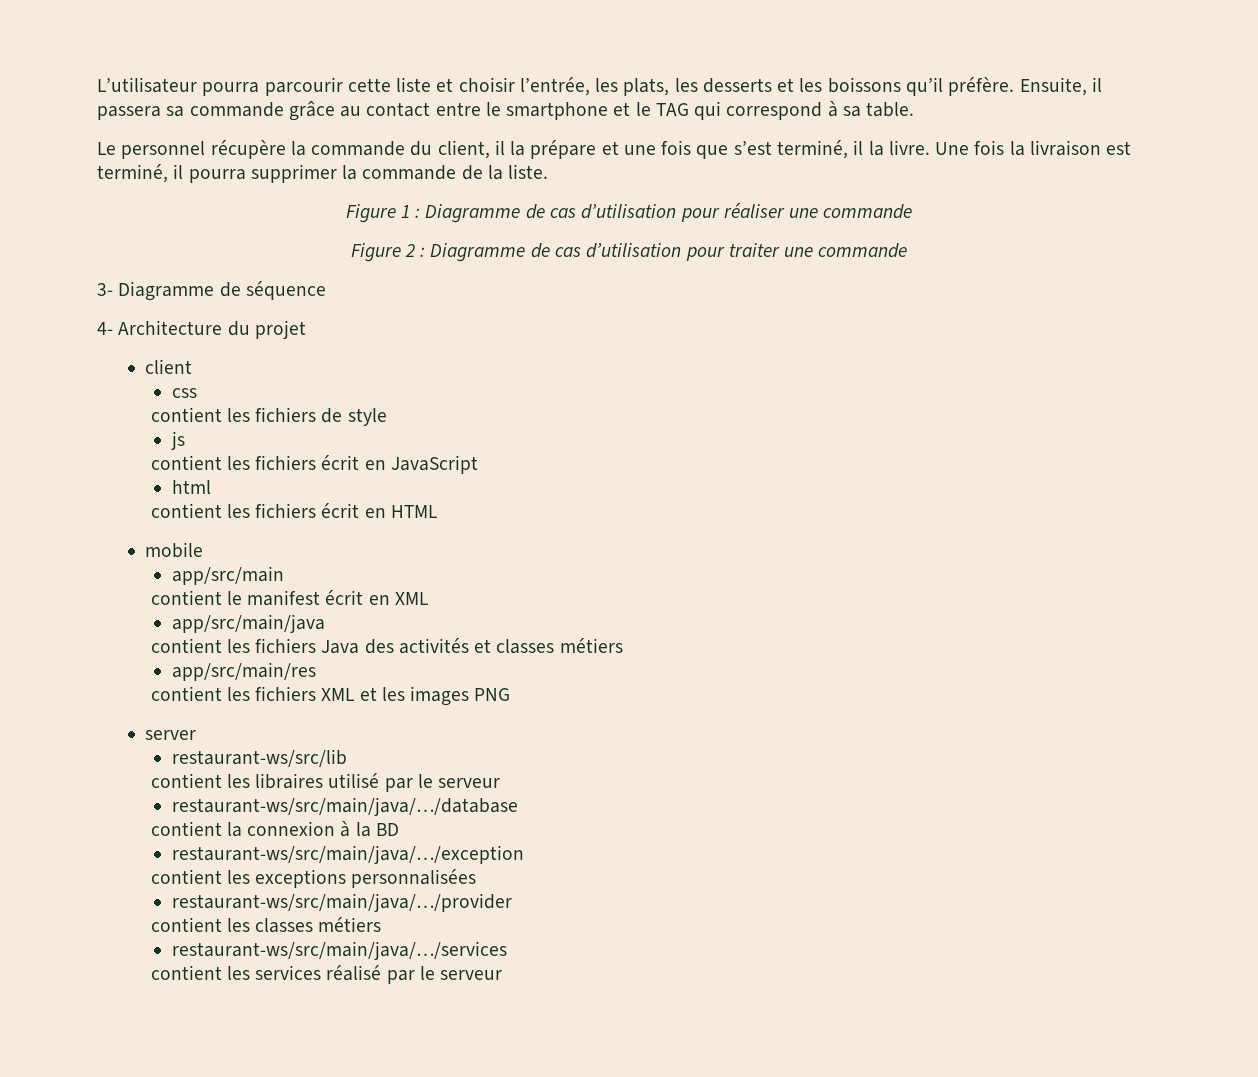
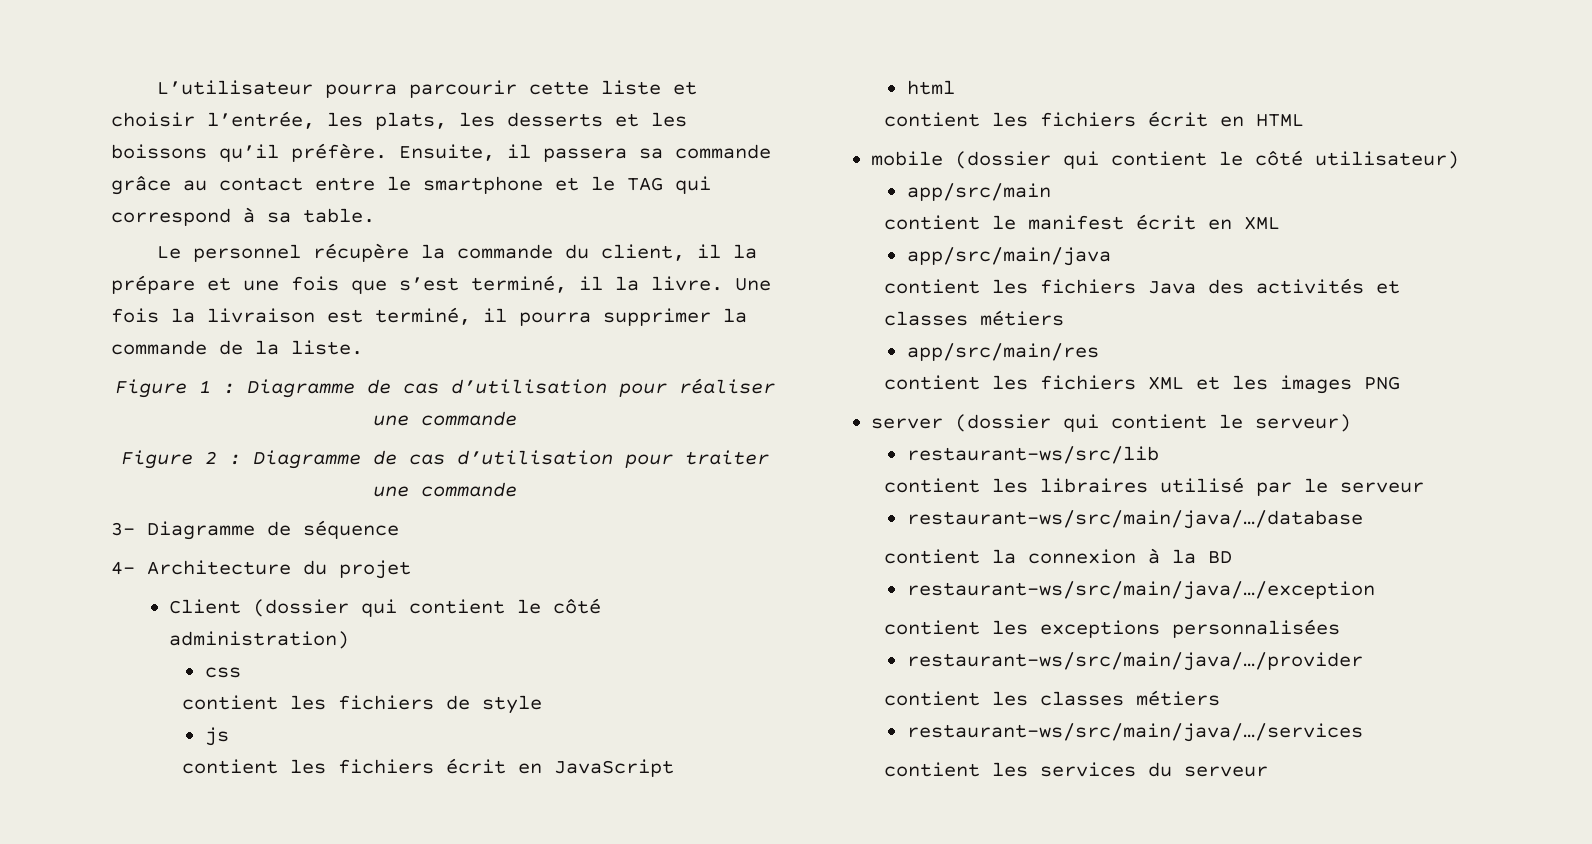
- client
+ Client (dossier qui contient le côté administration)
- mobile
+ mobile (dossier qui contient le côté utilisateur)
- server
+ server (dossier qui contient le serveur)
- contient les services réalisé par le serveur
+ contient les services du serveur

